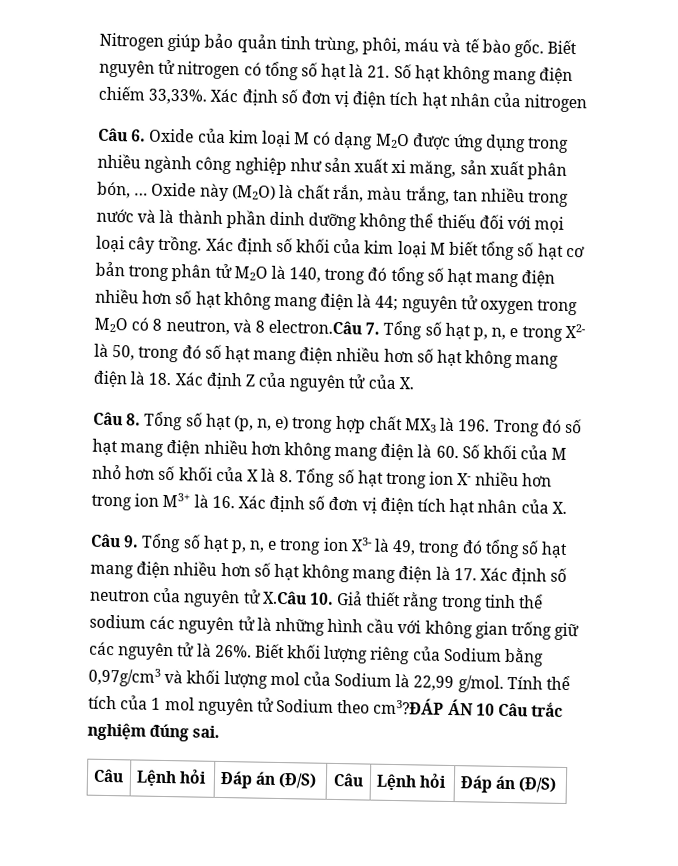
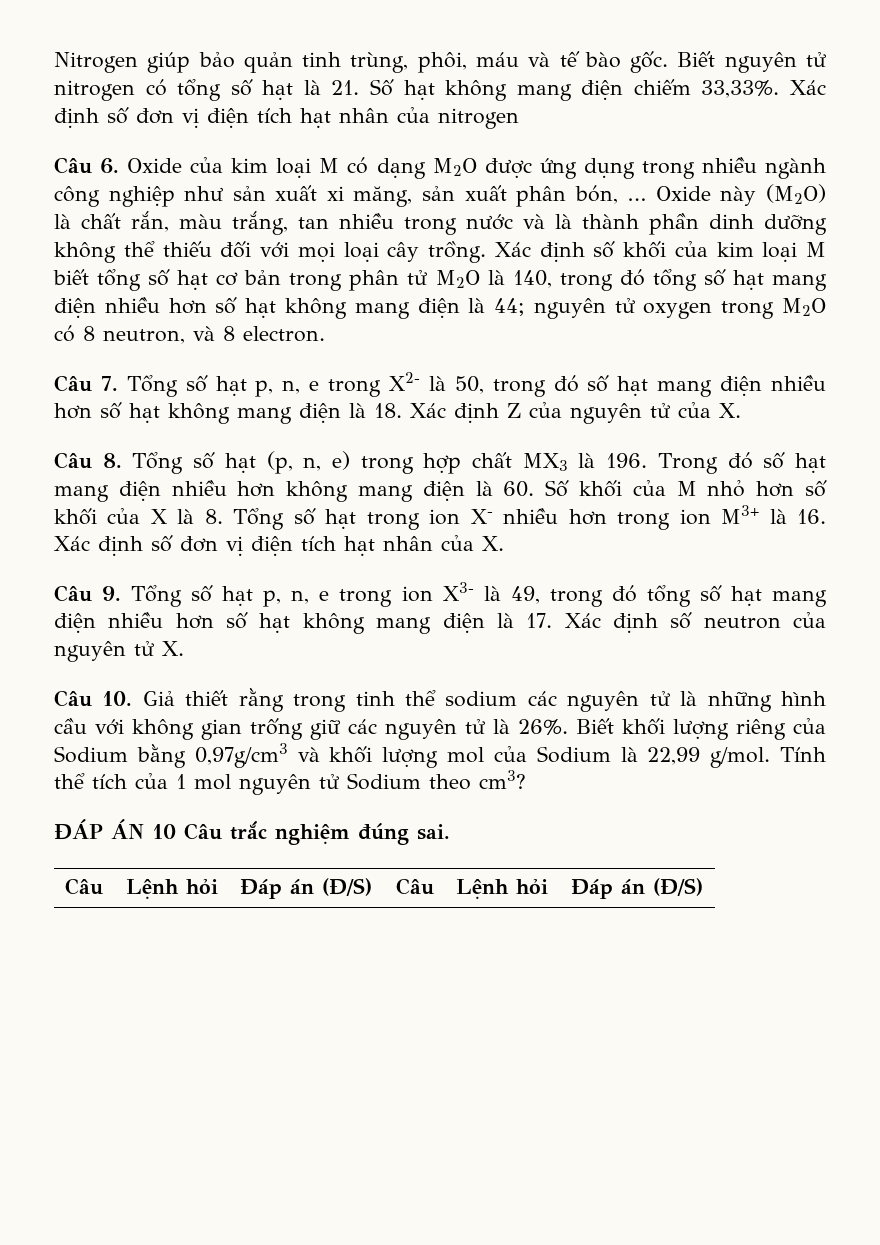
- nguyên tử oxygen trong M2O có 8 neutron, và 8 electron.Câu 7. Tổng số hạt p, n, e trong X2- là 50, trong đó số hạt mang điện nhiều hơn số hạt không mang điện là 18. Xác định Z của nguyên tử của X.
+ nguyên tử oxygen trong M2O có 8 neutron, và 8 electron.
+ Câu 7. Tổng số hạt p, n, e trong X2- là 50, trong đó số hạt mang điện nhiều hơn số hạt không mang điện là 18. Xác định Z của nguyên tử của X.
- Câu 9. Tổng số hạt p, n, e trong ion X3- là 49, trong đó tổng số hạt mang điện nhiều hơn số hạt không mang điện là 17. Xác định số neutron của nguyên tử X.Câu 10. Giả thiết rằng trong tinh thể sodium các nguyên tử là những hình cầu với không gian trống giữ các nguyên tử là 26%.
+ Câu 9. Tổng số hạt p, n, e trong ion X3- là 49, trong đó tổng số hạt mang điện nhiều hơn số hạt không mang điện là 17. Xác định số neutron của nguyên tử X.
+ Câu 10. Giả thiết rằng trong tinh thể sodium các nguyên tử là những hình cầu với không gian trống giữ các nguyên tử là 26%.
- Tính thể tích của 1 mol nguyên tử Sodium theo cm3?ĐÁP ÁN 10 Câu trắc nghiệm đúng sai.
+ Tính thể tích của 1 mol nguyên tử Sodium theo cm3?
+ ĐÁP ÁN 10 Câu trắc nghiệm đúng sai.

